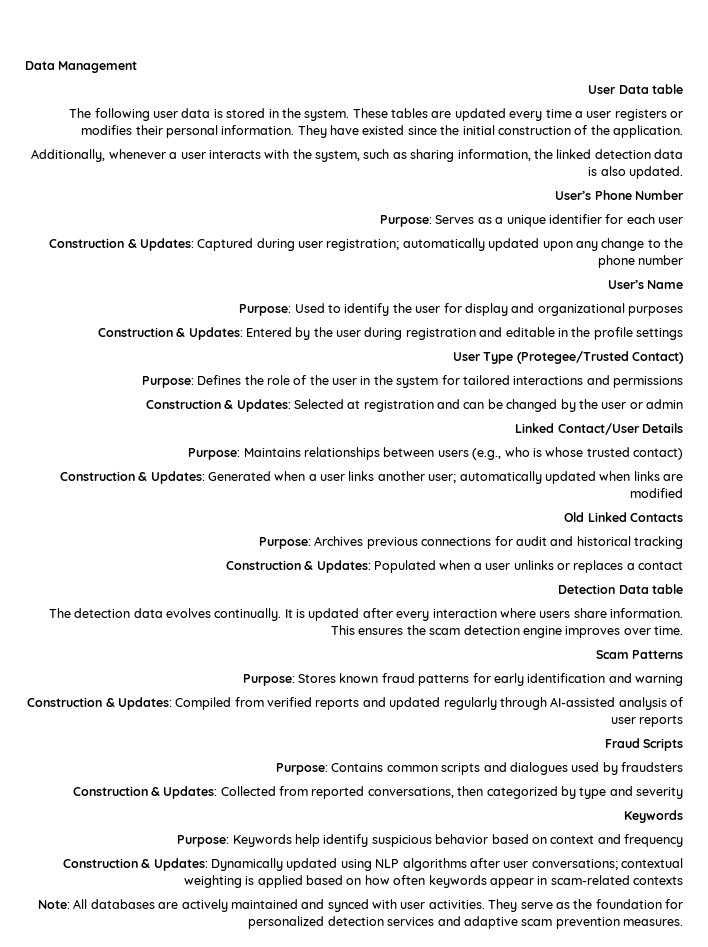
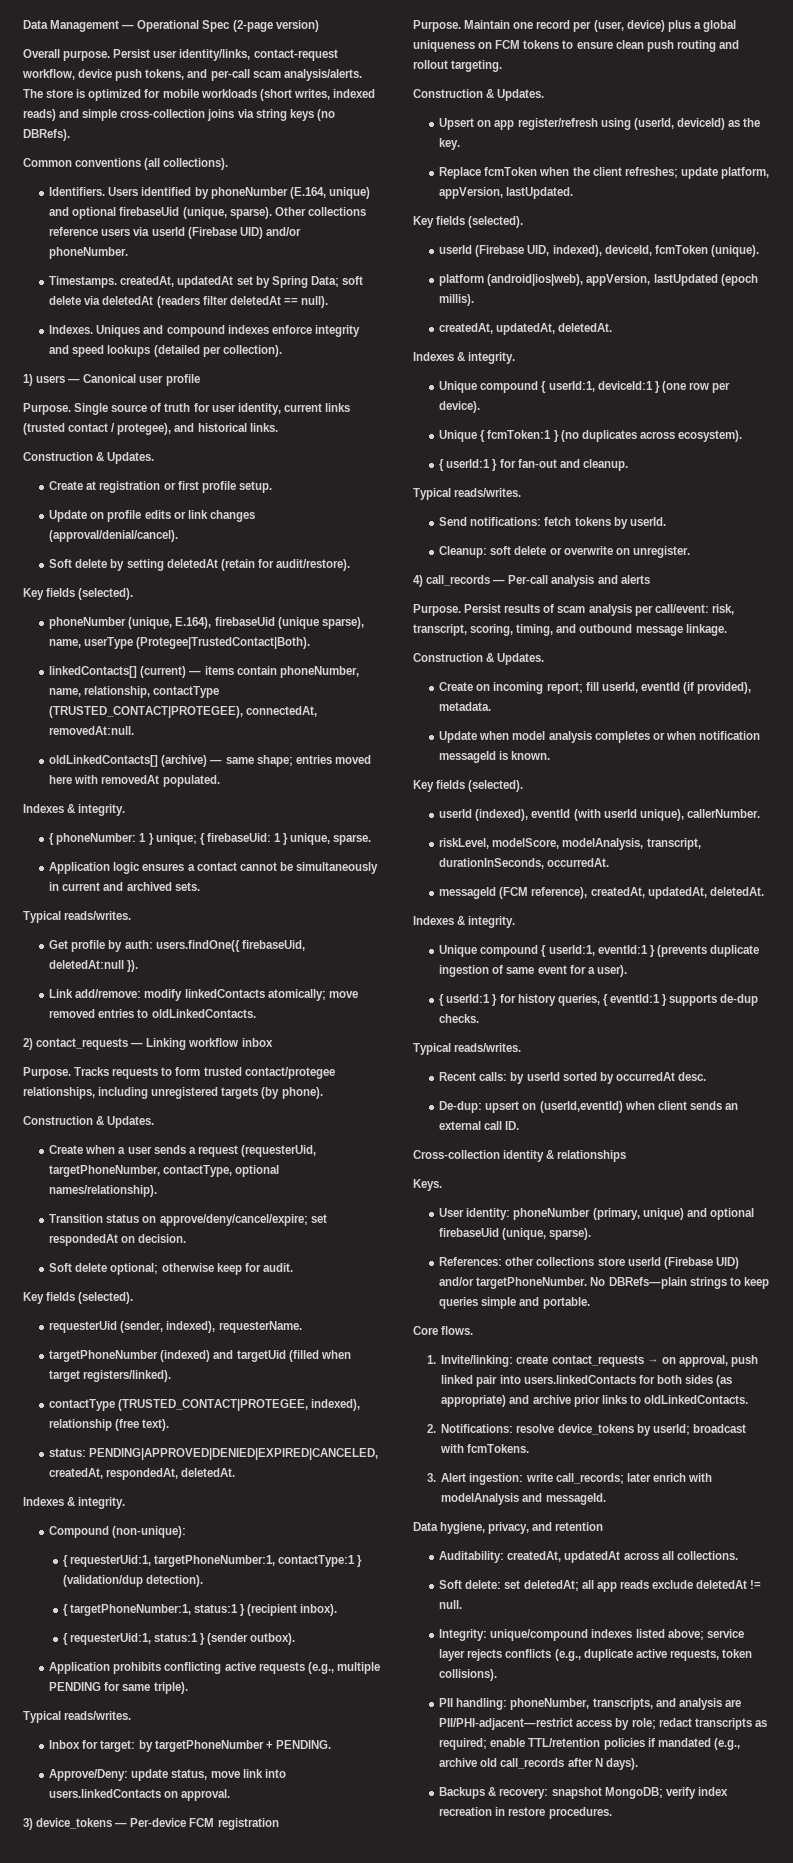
- Data Management
- User Data table
- The following user data is stored in the system. These tables are updated every time a user registers or modifies their personal information. They have existed since the initial construction of the application.
- Additionally, whenever a user interacts with the system, such as sharing information, the linked detection data is also updated.
- User’s Phone Number
- Purpose: Serves as a unique identifier for each user
- Construction & Updates: Captured during user registration; automatically updated upon any change to the phone number
- User’s Name
- Purpose: Used to identify the user for display and organizational purposes
- Construction & Updates: Entered by the user during registration and editable in the profile settings
- User Type (Protegee/Trusted Contact)
- Purpose: Defines the role of the user in the system for tailored interactions and permissions
- Construction & Updates: Selected at registration and can be changed by the user or admin
- Linked Contact/User Details
- Purpose: Maintains relationships between users (e.g., who is whose trusted contact)
- Construction & Updates: Generated when a user links another user; automatically updated when links are modified
- Old Linked Contacts
- Purpose: Archives previous connections for audit and historical tracking
- Construction & Updates: Populated when a user unlinks or replaces a contact
- Detection Data table
- The detection data evolves continually. It is updated after every interaction where users share information. This ensures the scam detection engine improves over time.
- Scam Patterns
- Purpose: Stores known fraud patterns for early identification and warning
- Construction & Updates: Compiled from verified reports and updated regularly through AI-assisted analysis of user reports
- Fraud Scripts
- Purpose: Contains common scripts and dialogues used by fraudsters
- Construction & Updates: Collected from reported conversations, then categorized by type and severity
- Keywords
- Purpose: Keywords help identify suspicious behavior based on context and frequency
- Construction & Updates: Dynamically updated using NLP algorithms after user conversations; contextual weighting is applied based on how often keywords appear in scam-related contexts
- Note: All databases are actively maintained and synced with user activities. They serve as the foundation for personalized detection services and adaptive scam prevention measures.
+ Data Management — Operational Spec (2-page version)
+ Overall purpose. Persist user identity/links, contact-request workflow, device push tokens, and per-call scam analysis/alerts. The store is optimized for mobile workloads (short writes, indexed reads) and simple cross-collection joins via string keys (no DBRefs).
+ Common conventions (all collections).
+ Identifiers. Users identified by phoneNumber (E.164, unique) and optional firebaseUid (unique, sparse). Other collections reference users via userId (Firebase UID) and/or phoneNumber.
+ Timestamps. createdAt, updatedAt set by Spring Data; soft delete via deletedAt (readers filter deletedAt == null).
+ Indexes. Uniques and compound indexes enforce integrity and speed lookups (detailed per collection).
+ 1) users — Canonical user profile
+ Purpose. Single source of truth for user identity, current links (trusted contact / protegee), and historical links.
+ Construction & Updates.
+ Create at registration or first profile setup.
+ Update on profile edits or link changes (approval/denial/cancel).
+ Soft delete by setting deletedAt (retain for audit/restore).
+ Key fields (selected).
+ phoneNumber (unique, E.164), firebaseUid (unique sparse), name, userType (Protegee|TrustedContact|Both).
+ linkedContacts[] (current) — items contain phoneNumber, name, relationship, contactType (TRUSTED_CONTACT|PROTEGEE), connectedAt, removedAt:null.
+ oldLinkedContacts[] (archive) — same shape; entries moved here with removedAt populated.
+ Indexes & integrity.
+ { phoneNumber: 1 } unique; { firebaseUid: 1 } unique, sparse.
+ Application logic ensures a contact cannot be simultaneously in current and archived sets.
+ Typical reads/writes.
+ Get profile by auth: users.findOne({ firebaseUid, deletedAt:null }).
+ Link add/remove: modify linkedContacts atomically; move removed entries to oldLinkedContacts.
+ 2) contact_requests — Linking workflow inbox
+ Purpose. Tracks requests to form trusted contact/protegee relationships, including unregistered targets (by phone).
+ Construction & Updates.
+ Create when a user sends a request (requesterUid, targetPhoneNumber, contactType, optional names/relationship).
+ Transition status on approve/deny/cancel/expire; set respondedAt on decision.
+ Soft delete optional; otherwise keep for audit.
+ Key fields (selected).
+ requesterUid (sender, indexed), requesterName.
+ targetPhoneNumber (indexed) and targetUid (filled when target registers/linked).
+ contactType (TRUSTED_CONTACT|PROTEGEE, indexed), relationship (free text).
+ status: PENDING|APPROVED|DENIED|EXPIRED|CANCELED, createdAt, respondedAt, deletedAt.
+ Indexes & integrity.
+ Compound (non-unique):
+ { requesterUid:1, targetPhoneNumber:1, contactType:1 } (validation/dup detection).
+ { targetPhoneNumber:1, status:1 } (recipient inbox).
+ { requesterUid:1, status:1 } (sender outbox).
+ Application prohibits conflicting active requests (e.g., multiple PENDING for same triple).
+ Typical reads/writes.
+ Inbox for target: by targetPhoneNumber + PENDING.
+ Approve/Deny: update status, move link into users.linkedContacts on approval.
+ 3) device_tokens — Per-device FCM registration
+ Purpose. Maintain one record per (user, device) plus a global uniqueness on FCM tokens to ensure clean push routing and rollout targeting.
+ Construction & Updates.
+ Upsert on app register/refresh using (userId, deviceId) as the key.
+ Replace fcmToken when the client refreshes; update platform, appVersion, lastUpdated.
+ Key fields (selected).
+ userId (Firebase UID, indexed), deviceId, fcmToken (unique).
+ platform (android|ios|web), appVersion, lastUpdated (epoch millis).
+ createdAt, updatedAt, deletedAt.
+ Indexes & integrity.
+ Unique compound { userId:1, deviceId:1 } (one row per device).
+ Unique { fcmToken:1 } (no duplicates across ecosystem).
+ { userId:1 } for fan-out and cleanup.
+ Typical reads/writes.
+ Send notifications: fetch tokens by userId.
+ Cleanup: soft delete or overwrite on unregister.
+ 4) call_records — Per-call analysis and alerts
+ Purpose. Persist results of scam analysis per call/event: risk, transcript, scoring, timing, and outbound message linkage.
+ Construction & Updates.
+ Create on incoming report; fill userId, eventId (if provided), metadata.
+ Update when model analysis completes or when notification messageId is known.
+ Key fields (selected).
+ userId (indexed), eventId (with userId unique), callerNumber.
+ riskLevel, modelScore, modelAnalysis, transcript, durationInSeconds, occurredAt.
+ messageId (FCM reference), createdAt, updatedAt, deletedAt.
+ Indexes & integrity.
+ Unique compound { userId:1, eventId:1 } (prevents duplicate ingestion of same event for a user).
+ { userId:1 } for history queries, { eventId:1 } supports de-dup checks.
+ Typical reads/writes.
+ Recent calls: by userId sorted by occurredAt desc.
+ De-dup: upsert on (userId,eventId) when client sends an external call ID.
+ Cross-collection identity & relationships
+ Keys.
+ User identity: phoneNumber (primary, unique) and optional firebaseUid (unique, sparse).
+ References: other collections store userId (Firebase UID) and/or targetPhoneNumber. No DBRefs—plain strings to keep queries simple and portable.
+ Core flows.
+ 1. Invite/linking: create contact_requests → on approval, push linked pair into users.linkedContacts for both sides (as appropriate) and archive prior links to oldLinkedContacts.
+ 2. Notifications: resolve device_tokens by userId; broadcast with fcmTokens.
+ 3. Alert ingestion: write call_records; later enrich with modelAnalysis and messageId.
+ Data hygiene, privacy, and retention
+ Auditability: createdAt, updatedAt across all collections.
+ Soft delete: set deletedAt; all app reads exclude deletedAt != null.
+ Integrity: unique/compound indexes listed above; service layer rejects conflicts (e.g., duplicate active requests, token collisions).
+ PII handling: phoneNumber, transcripts, and analysis are PII/PHI-adjacent—restrict access by role; redact transcripts as required; enable TTL/retention policies if mandated (e.g., archive old call_records after N days).
+ Backups & recovery: snapshot MongoDB; verify index recreation in restore procedures.

